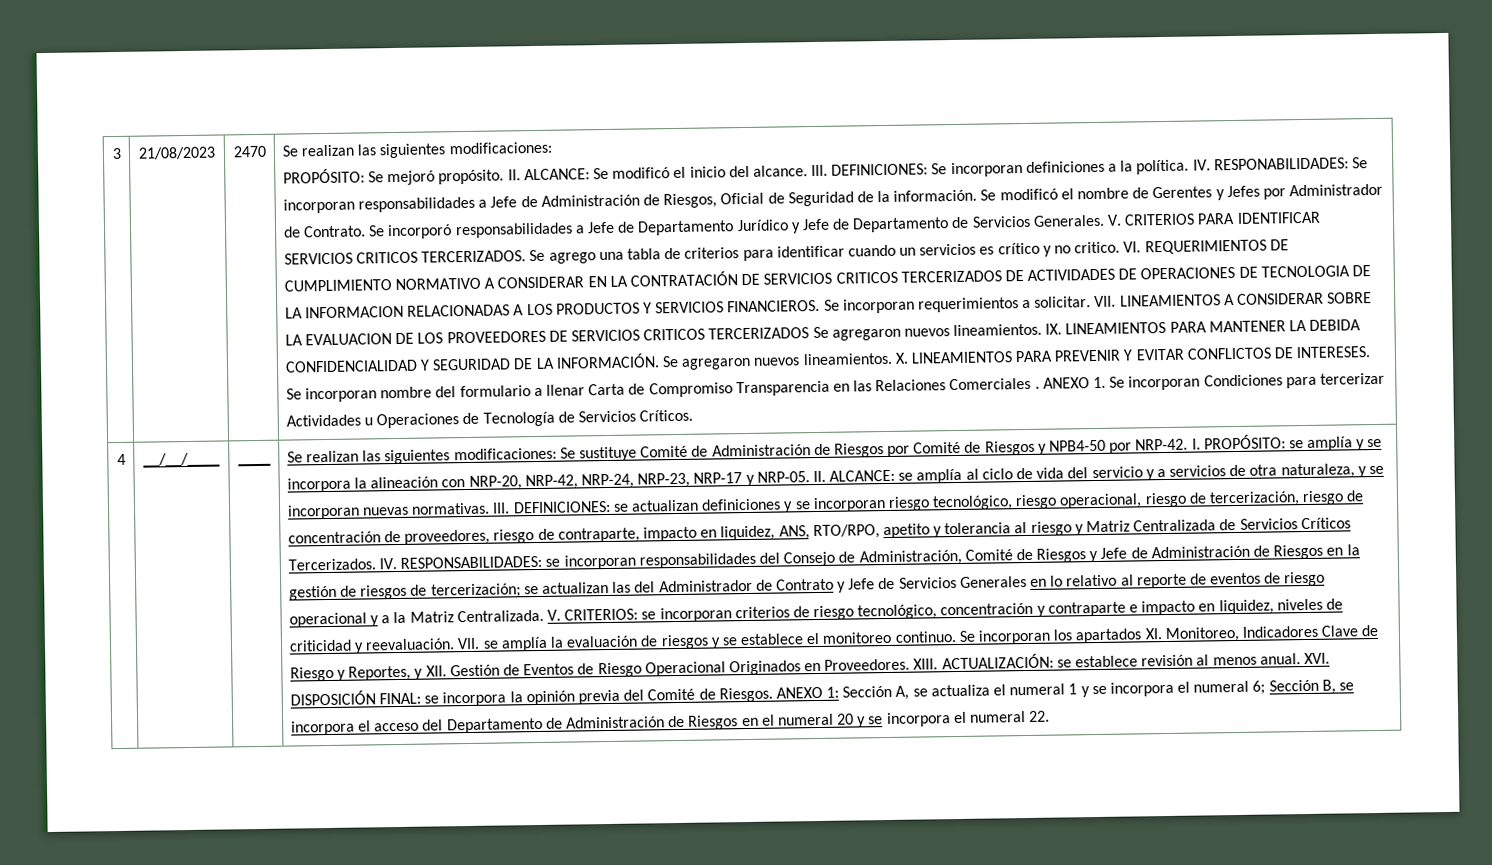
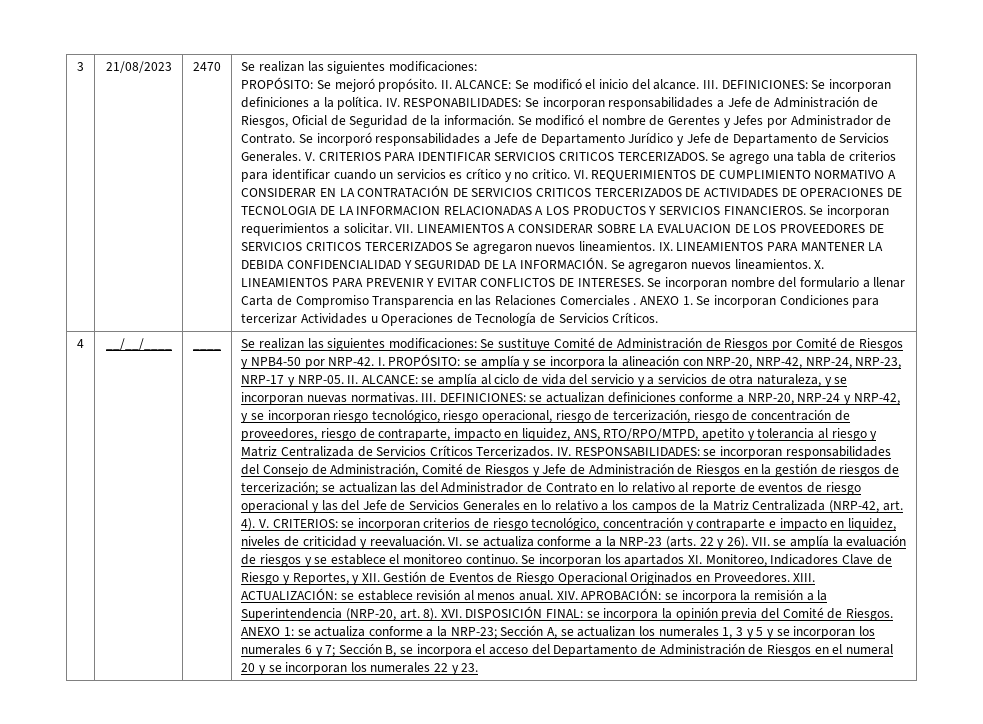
- III. DEFINICIONES: se actualizan definiciones y se incorporan riesgo tecnológico, riesgo operacional, riesgo de tercerización, riesgo de concentración de proveedores, riesgo de contraparte, impacto en liquidez, ANS, RTO/RPO, apetito y tolerancia al riesgo y Matriz Centralizada de Servicios Críticos Tercerizados.
+ III. DEFINICIONES: se actualizan definiciones conforme a NRP-20, NRP-24 y NRP-42, y se incorporan riesgo tecnológico, riesgo operacional, riesgo de tercerización, riesgo de concentración de proveedores, riesgo de contraparte, impacto en liquidez, ANS, RTO/RPO/MTPD, apetito y tolerancia al riesgo y Matriz Centralizada de Servicios Críticos Tercerizados.
- IV. RESPONSABILIDADES: se incorporan responsabilidades del Consejo de Administración, Comité de Riesgos y Jefe de Administración de Riesgos en la gestión de riesgos de tercerización; se actualizan las del Administrador de Contrato y Jefe de Servicios Generales en lo relativo al reporte de eventos de riesgo operacional y a la Matriz Centralizada.
+ IV. RESPONSABILIDADES: se incorporan responsabilidades del Consejo de Administración, Comité de Riesgos y Jefe de Administración de Riesgos en la gestión de riesgos de tercerización; se actualizan las del Administrador de Contrato en lo relativo al reporte de eventos de riesgo operacional y las del Jefe de Servicios Generales en lo relativo a los campos de la Matriz Centralizada (NRP-42, art. 4).
+ VI. se actualiza conforme a la NRP-23 (arts. 22 y 26).
+ XIV. APROBACIÓN: se incorpora la remisión a la Superintendencia (NRP-20, art. 8).
- ANEXO 1: Sección A, se actualiza el numeral 1 y se incorpora el numeral 6; Sección B, se incorpora el acceso del Departamento de Administración de Riesgos en el numeral 20 y se incorpora el numeral 22.
+ ANEXO 1: se actualiza conforme a la NRP-23; Sección A, se actualizan los numerales 1, 3 y 5 y se incorporan los numerales 6 y 7; Sección B, se incorpora el acceso del Departamento de Administración de Riesgos en el numeral 20 y se incorporan los numerales 22 y 23.

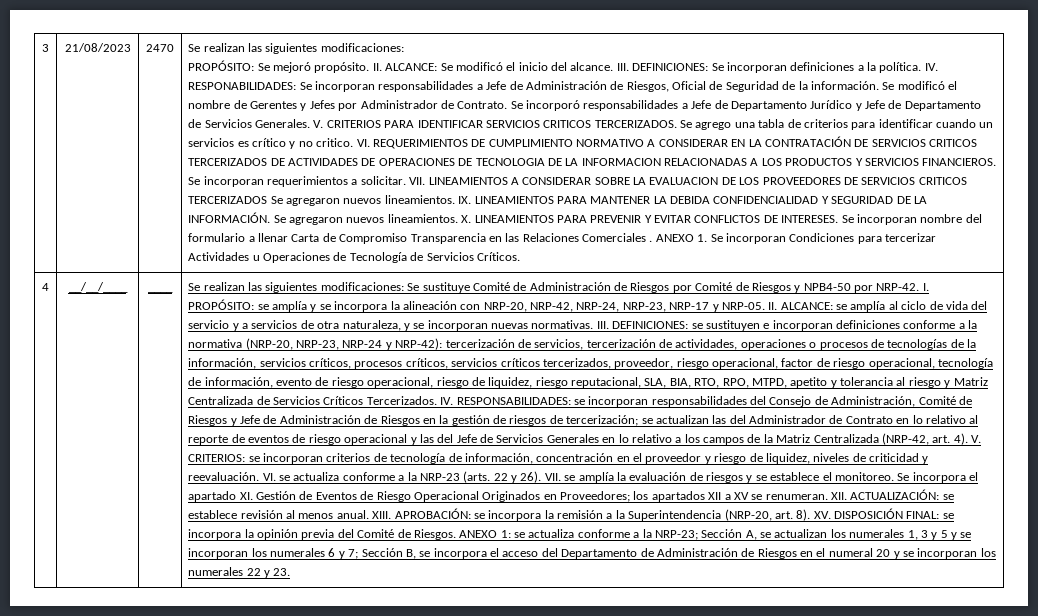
- III. DEFINICIONES: se actualizan definiciones conforme a NRP-20, NRP-24 y NRP-42, y se incorporan riesgo tecnológico, riesgo operacional, riesgo de tercerización, riesgo de concentración de proveedores, riesgo de contraparte, impacto en liquidez, ANS, RTO/RPO/MTPD, apetito y tolerancia al riesgo y Matriz Centralizada de Servicios Críticos Tercerizados.
+ III. DEFINICIONES: se sustituyen e incorporan definiciones conforme a la normativa (NRP-20, NRP-23, NRP-24 y NRP-42): tercerización de servicios, tercerización de actividades, operaciones o procesos de tecnologías de la información, servicios críticos, procesos críticos, servicios críticos tercerizados, proveedor, riesgo operacional, factor de riesgo operacional, tecnología de información, evento de riesgo operacional, riesgo de liquidez, riesgo reputacional, SLA, BIA, RTO, RPO, MTPD, apetito y tolerancia al riesgo y Matriz Centralizada de Servicios Críticos Tercerizados.
- V. CRITERIOS: se incorporan criterios de riesgo tecnológico, concentración y contraparte e impacto en liquidez, niveles de criticidad y reevaluación.
+ V. CRITERIOS: se incorporan criterios de tecnología de información, concentración en el proveedor y riesgo de liquidez, niveles de criticidad y reevaluación.
- VII. se amplía la evaluación de riesgos y se establece el monitoreo continuo. Se incorporan los apartados XI. Monitoreo, Indicadores Clave de Riesgo y Reportes, y XII. Gestión de Eventos de Riesgo Operacional Originados en Proveedores. XIII. ACTUALIZACIÓN: se establece revisión al menos anual.
+ VII. se amplía la evaluación de riesgos y se establece el monitoreo. Se incorpora el apartado XI. Gestión de Eventos de Riesgo Operacional Originados en Proveedores; los apartados XII a XV se renumeran. XII. ACTUALIZACIÓN: se establece revisión al menos anual.
- XIV. APROBACIÓN: se incorpora la remisión a la Superintendencia (NRP-20, art. 8).
+ XIII. APROBACIÓN: se incorpora la remisión a la Superintendencia (NRP-20, art. 8).
- XVI. DISPOSICIÓN FINAL: se incorpora la opinión previa del Comité de Riesgos.
+ XV. DISPOSICIÓN FINAL: se incorpora la opinión previa del Comité de Riesgos.

